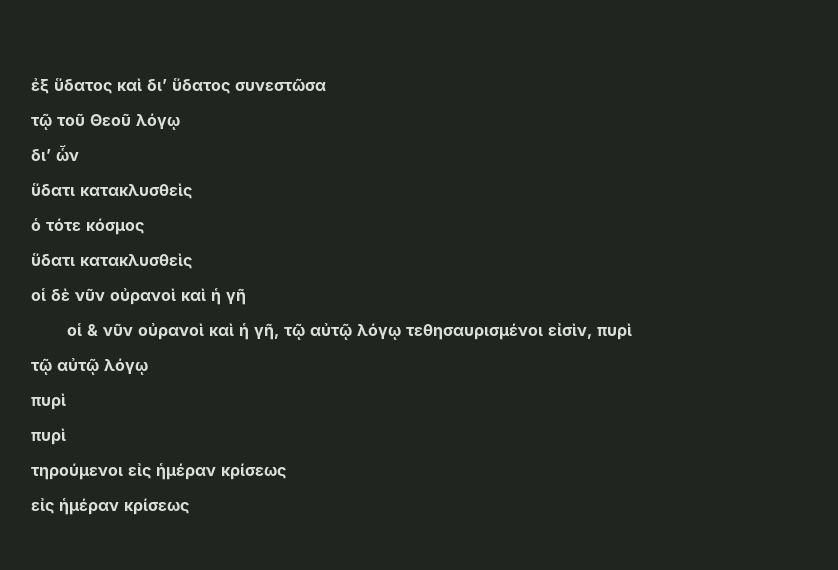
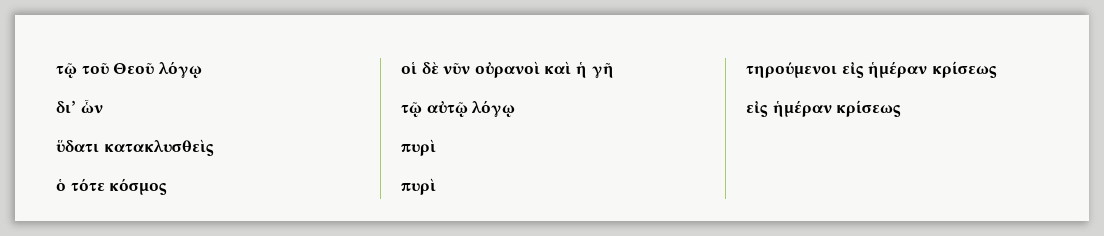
- ἐξ ὕδατος καὶ δι’ ὕδατος συνεστῶσα
  ὁ τότε κόσμος
- ὕδατι κατακλυσθεὶς
- οἱ & νῦν οὐρανοὶ καὶ ἡ γῆ, τῷ αὐτῷ λόγῳ τεθησαυρισμένοι εἰσὶν, πυρὶ

